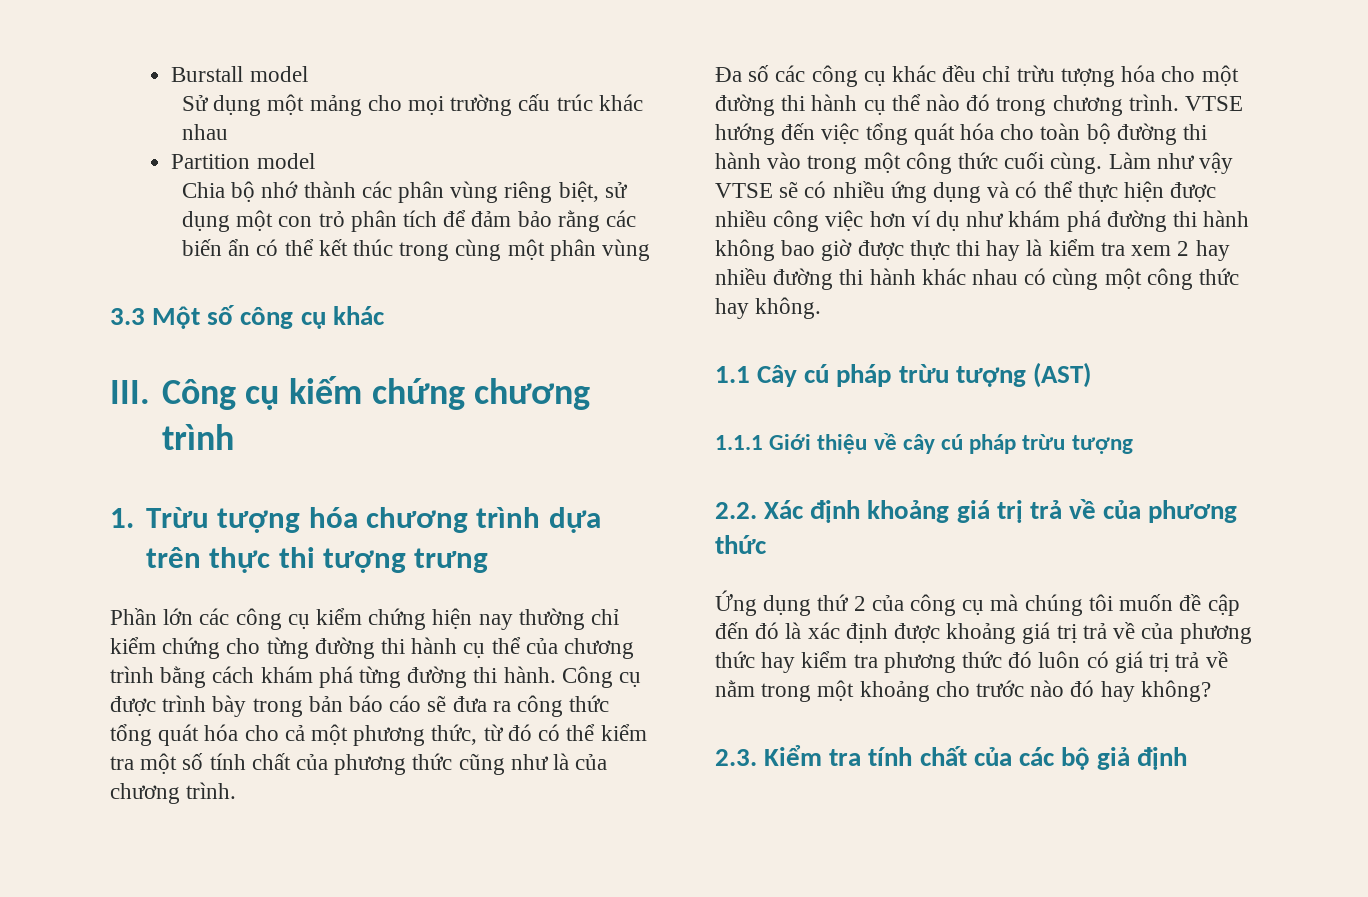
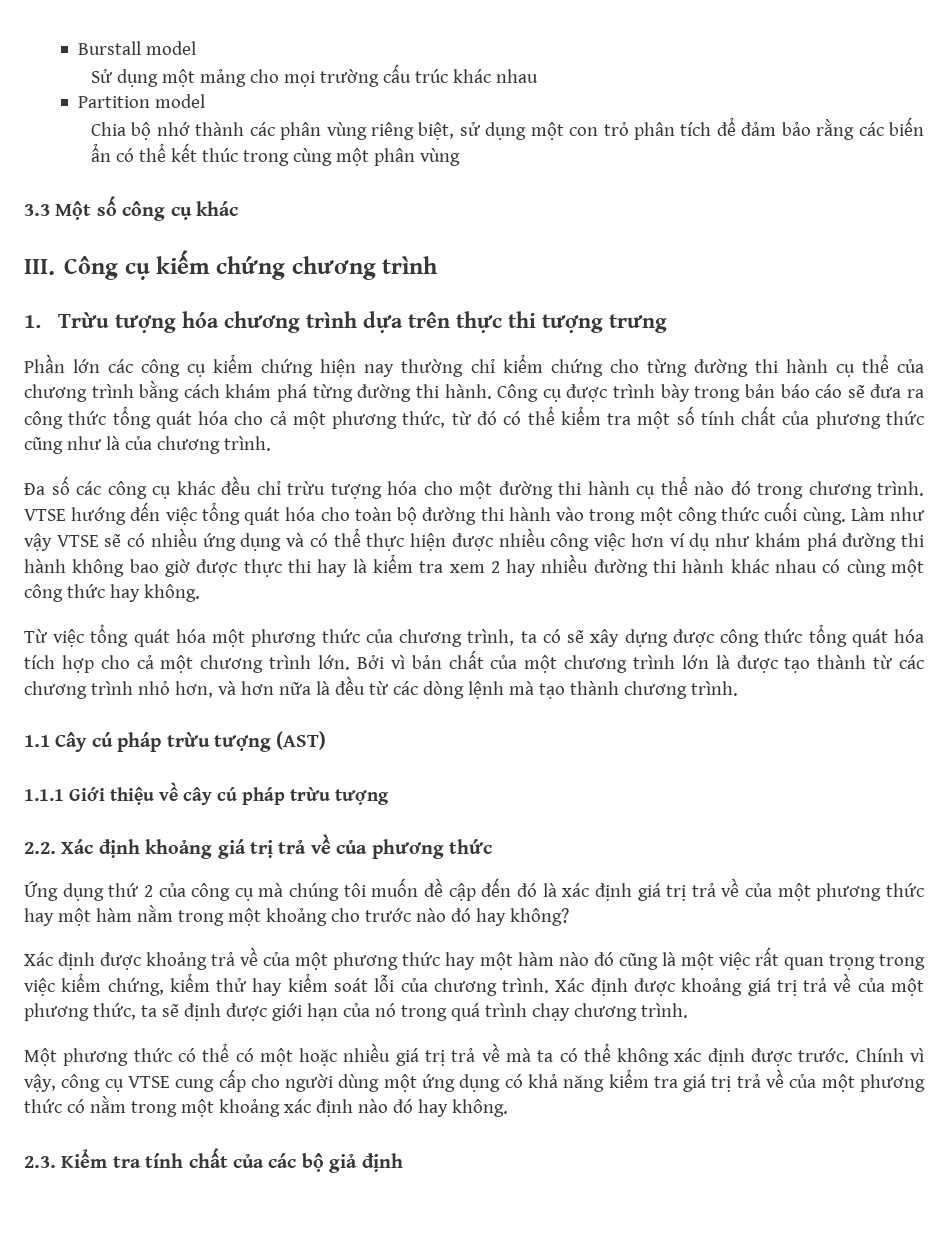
+ Từ việc tổng quát hóa một phương thức của chương trình, ta có sẽ xây dựng được công thức tổng quát hóa tích hợp cho cả một chương trình lớn. Bởi vì bản chất của một chương trình lớn là được tạo thành từ các chương trình nhỏ hơn, và hơn nữa là đều từ các dòng lệnh mà tạo thành chương trình.
- Ứng dụng thứ 2 của công cụ mà chúng tôi muốn đề cập đến đó là xác định được khoảng giá trị trả về của phương thức hay kiểm tra phương thức đó luôn có giá trị trả về nằm trong một khoảng cho trước nào đó hay không?
+ Ứng dụng thứ 2 của công cụ mà chúng tôi muốn đề cập đến đó là xác định giá trị trả về của một phương thức hay một hàm nằm trong một khoảng cho trước nào đó hay không?
+ Xác định được khoảng trả về của một phương thức hay một hàm nào đó cũng là một việc rất quan trọng trong việc kiểm chứng, kiểm thử hay kiểm soát lỗi của chương trình. Xác định được khoảng giá trị trả về của một phương thức, ta sẽ định được giới hạn của nó trong quá trình chạy chương trình.
+ Một phương thức có thể có một hoặc nhiều giá trị trả về mà ta có thể không xác định được trước. Chính vì vậy, công cụ VTSE cung cấp cho người dùng một ứng dụng có khả năng kiểm tra giá trị trả về của một phương thức có nằm trong một khoảng xác định nào đó hay không.

